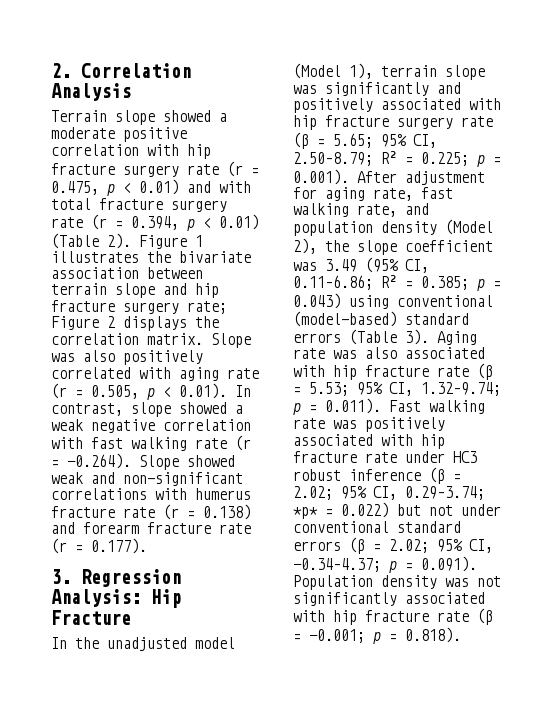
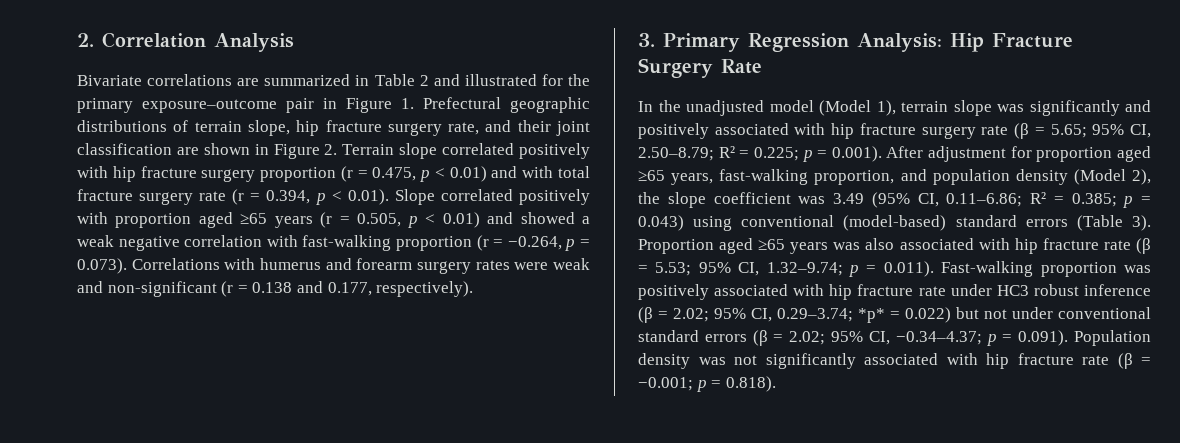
- Terrain slope showed a moderate positive correlation with hip fracture surgery rate (r = 0.475, p < 0.01) and with total fracture surgery rate (r = 0.394, p < 0.01) (Table 2). Figure 1 illustrates the bivariate association between terrain slope and hip fracture surgery rate; Figure 2 displays the correlation matrix. Slope was also positively correlated with aging rate (r = 0.505, p < 0.01). In contrast, slope showed a weak negative correlation with fast walking rate (r = −0.264). Slope showed weak and non-significant correlations with humerus fracture rate (r = 0.138) and forearm fracture rate (r = 0.177).
+ Bivariate correlations are summarized in Table 2 and illustrated for the primary exposure–outcome pair in Figure 1. Prefectural geographic distributions of terrain slope, hip fracture surgery rate, and their joint classification are shown in Figure 2. Terrain slope correlated positively with hip fracture surgery proportion (r = 0.475, p < 0.01) and with total fracture surgery rate (r = 0.394, p < 0.01). Slope correlated positively with proportion aged ≥65 years (r = 0.505, p < 0.01) and showed a weak negative correlation with fast-walking proportion (r = −0.264, p = 0.073). Correlations with humerus and forearm surgery rates were weak and non-significant (r = 0.138 and 0.177, respectively).
- 3. Regression Analysis: Hip Fracture
+ 3. Primary Regression Analysis: Hip Fracture Surgery Rate
- In the unadjusted model (Model 1), terrain slope was significantly and positively associated with hip fracture surgery rate (β = 5.65; 95% CI, 2.50–8.79; R² = 0.225; p = 0.001). After adjustment for aging rate, fast walking rate, and population density (Model 2), the slope coefficient was 3.49 (95% CI, 0.11–6.86; R² = 0.385; p = 0.043) using conventional (model-based) standard errors (Table 3).
+ In the unadjusted model (Model 1), terrain slope was significantly and positively associated with hip fracture surgery rate (β = 5.65; 95% CI, 2.50–8.79; R² = 0.225; p = 0.001). After adjustment for proportion aged ≥65 years, fast-walking proportion, and population density (Model 2), the slope coefficient was 3.49 (95% CI, 0.11–6.86; R² = 0.385; p = 0.043) using conventional (model-based) standard errors (Table 3).
- Aging rate was also associated with hip fracture rate (β = 5.53;
+ Proportion aged ≥65 years was also associated with hip fracture rate (β = 5.53;
- p = 0.011). Fast walking rate was positively associated with hip fracture rate under HC3 robust inference (β = 2.02;
+ p = 0.011). Fast-walking proportion was positively associated with hip fracture rate under HC3 robust inference (β = 2.02;

